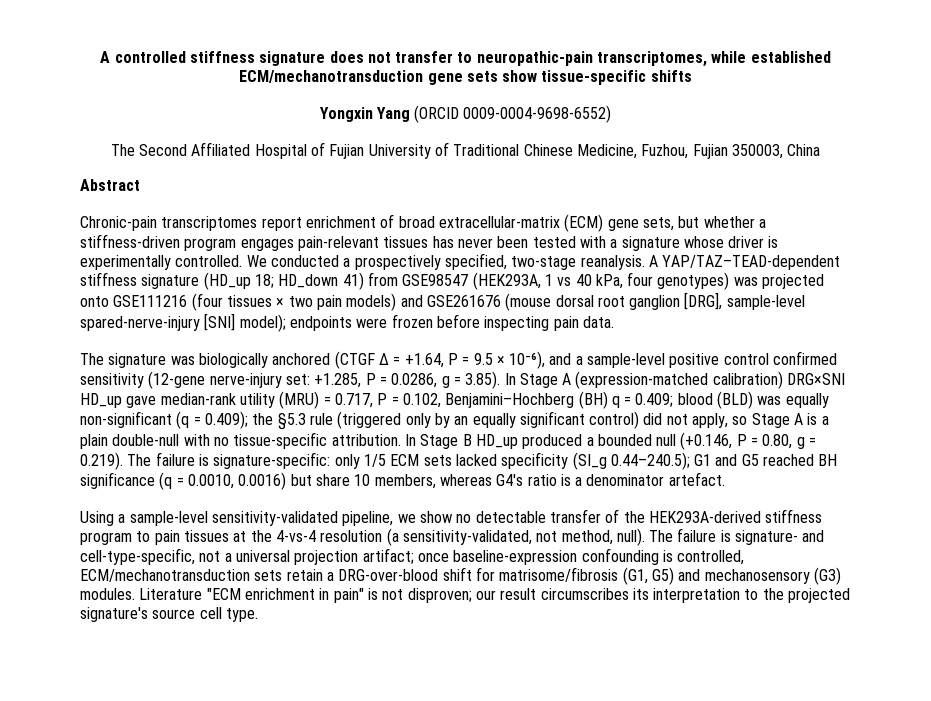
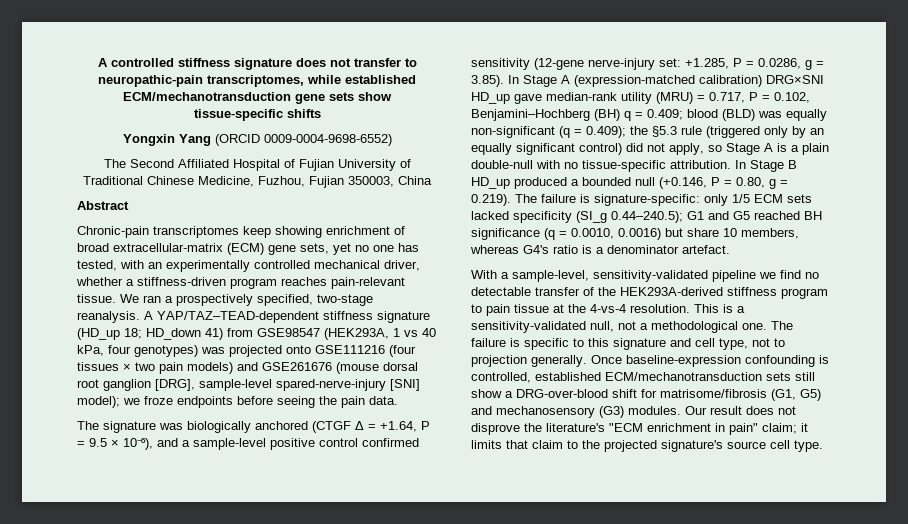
- Chronic-pain transcriptomes report enrichment of broad extracellular-matrix (ECM) gene sets, but whether a stiffness-driven program engages pain-relevant tissues has never been tested with a signature whose driver is experimentally controlled. We conducted a prospectively specified, two-stage reanalysis.
+ Chronic-pain transcriptomes keep showing enrichment of broad extracellular-matrix (ECM) gene sets, yet no one has tested, with an experimentally controlled mechanical driver, whether a stiffness-driven program reaches pain-relevant tissue. We ran a prospectively specified, two-stage reanalysis.
- A YAP/TAZ–TEAD-dependent stiffness signature (HD_up 18; HD_down 41) from GSE98547 (HEK293A, 1 vs 40 kPa, four genotypes) was projected onto GSE111216 (four tissues × two pain models) and GSE261676 (mouse dorsal root ganglion [DRG], sample-level spared-nerve-injury [SNI] model); endpoints were frozen before inspecting pain data.
+ A YAP/TAZ–TEAD-dependent stiffness signature (HD_up 18; HD_down 41) from GSE98547 (HEK293A, 1 vs 40 kPa, four genotypes) was projected onto GSE111216 (four tissues × two pain models) and GSE261676 (mouse dorsal root ganglion [DRG], sample-level spared-nerve-injury [SNI] model); we froze endpoints before seeing the pain data.
- Using a sample-level sensitivity-validated pipeline, we show no detectable transfer of the HEK293A-derived stiffness program to pain tissues at the 4-vs-4 resolution (a sensitivity-validated, not method, null). The failure is signature- and cell-type-specific, not a universal projection artifact; once baseline-expression confounding is controlled, ECM/mechanotransduction sets retain a DRG-over-blood shift for matrisome/fibrosis (G1, G5) and mechanosensory (G3) modules.
+ With a sample-level, sensitivity-validated pipeline we find no detectable transfer of the HEK293A-derived stiffness program to pain tissue at the 4-vs-4 resolution. This is a sensitivity-validated null, not a methodological one. The failure is specific to this signature and cell type, not to projection generally. Once baseline-expression confounding is controlled, established ECM/mechanotransduction sets still show a DRG-over-blood shift for matrisome/fibrosis (G1, G5) and mechanosensory (G3) modules.
- Literature "ECM enrichment in pain" is not disproven; our result circumscribes its interpretation to the projected signature's source cell type.
+ Our result does not disprove the literature's "ECM enrichment in pain" claim; it limits that claim to the projected signature's source cell type.

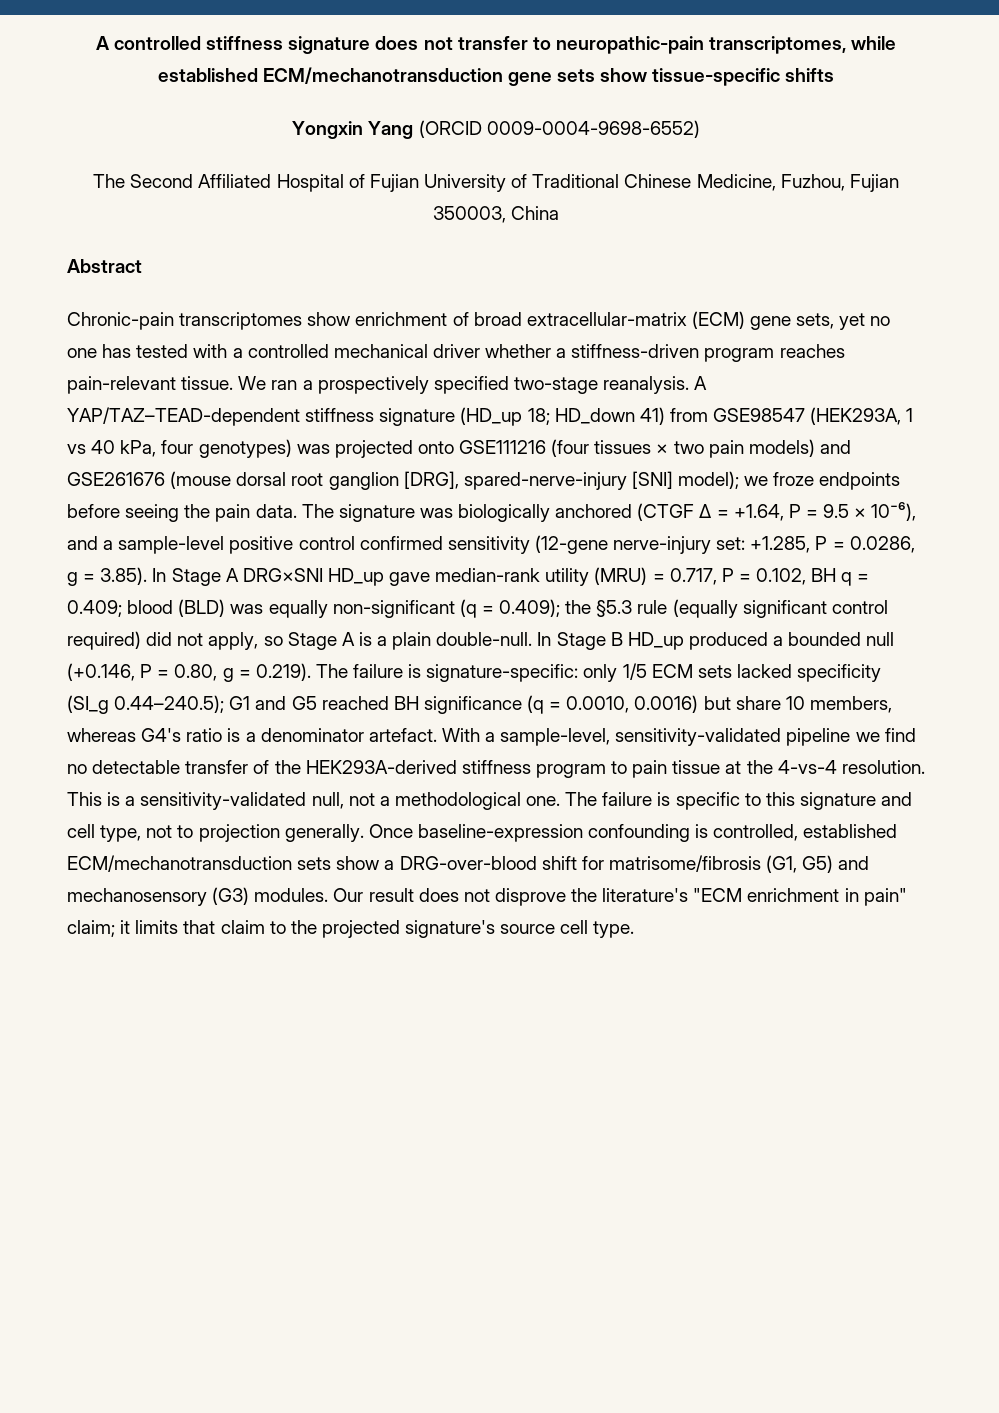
- Chronic-pain transcriptomes keep showing enrichment of broad extracellular-matrix (ECM) gene sets, yet no one has tested, with an experimentally controlled mechanical driver, whether a stiffness-driven program reaches pain-relevant tissue.
+ Chronic-pain transcriptomes show enrichment of broad extracellular-matrix (ECM) gene sets, yet no one has tested with a controlled mechanical driver whether a stiffness-driven program reaches pain-relevant tissue.
- We ran a prospectively specified, two-stage reanalysis.
+ We ran a prospectively specified two-stage reanalysis.
- HD_down 41) from GSE98547 (HEK293A, 1 vs 40 kPa, four genotypes) was projected onto GSE111216 (four tissues × two pain models) and GSE261676 (mouse dorsal root ganglion [DRG], sample-level spared-nerve-injury [SNI] model);
+ HD_down 41) from GSE98547 (HEK293A, 1 vs 40 kPa, four genotypes) was projected onto GSE111216 (four tissues × two pain models) and GSE261676 (mouse dorsal root ganglion [DRG], spared-nerve-injury [SNI] model);
- we froze endpoints before seeing the pain data.
- The signature was biologically anchored (CTGF Δ = +1.64, P = 9.5 × 10⁻⁶), and a sample-level positive control confirmed sensitivity (12-gene nerve-injury set:
+ we froze endpoints before seeing the pain data. The signature was biologically anchored (CTGF Δ = +1.64, P = 9.5 × 10⁻⁶), and a sample-level positive control confirmed sensitivity (12-gene nerve-injury set:
- +1.285, P = 0.0286, g = 3.85). In Stage A (expression-matched calibration) DRG×SNI HD_up gave median-rank utility (MRU) = 0.717, P = 0.102, Benjamini–Hochberg (BH) q = 0.409;
+ +1.285, P = 0.0286, g = 3.85). In Stage A DRG×SNI HD_up gave median-rank utility (MRU) = 0.717, P = 0.102, BH q = 0.409;
- the §5.3 rule (triggered only by an equally significant control) did not apply, so Stage A is a plain double-null with no tissue-specific attribution.
+ the §5.3 rule (equally significant control required) did not apply, so Stage A is a plain double-null.
- G1 and G5 reached BH significance (q = 0.0010, 0.0016) but share 10 members, whereas G4's ratio is a denominator artefact.
- With a sample-level, sensitivity-validated pipeline we find no detectable transfer of the HEK293A-derived stiffness program to pain tissue at the 4-vs-4 resolution.
+ G1 and G5 reached BH significance (q = 0.0010, 0.0016) but share 10 members, whereas G4's ratio is a denominator artefact. With a sample-level, sensitivity-validated pipeline we find no detectable transfer of the HEK293A-derived stiffness program to pain tissue at the 4-vs-4 resolution.
- Once baseline-expression confounding is controlled, established ECM/mechanotransduction sets still show a DRG-over-blood shift for matrisome/fibrosis (G1, G5) and mechanosensory (G3) modules.
+ Once baseline-expression confounding is controlled, established ECM/mechanotransduction sets show a DRG-over-blood shift for matrisome/fibrosis (G1, G5) and mechanosensory (G3) modules.

